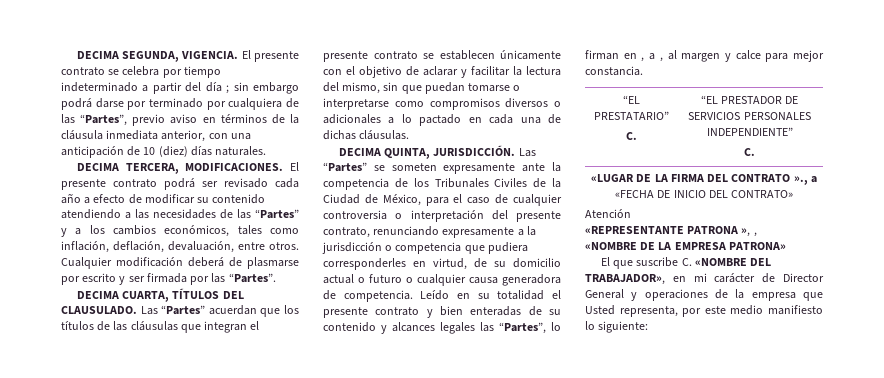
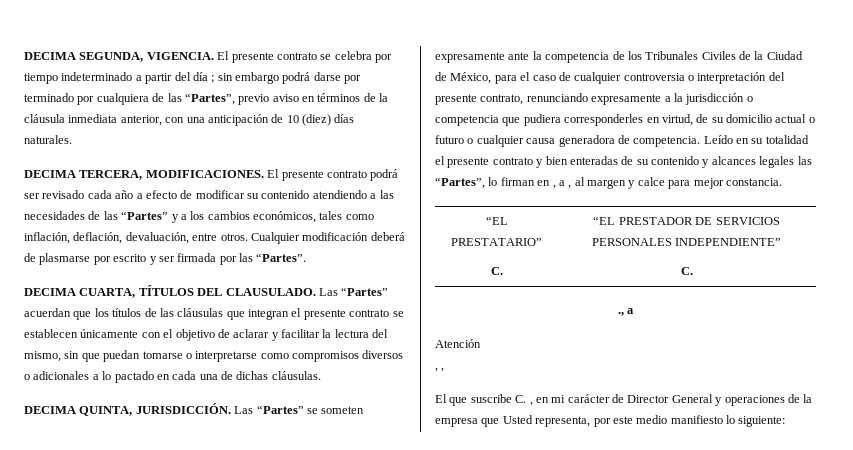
- «LUGAR DE LA FIRMA DEL CONTRATO »., a «FECHA DE INICIO DEL CONTRATO»
+ ., a
  Atención
- «REPRESENTANTE PATRONA », ,
- «NOMBRE DE LA EMPRESA PATRONA»
+ , ,
- El que suscribe C. «NOMBRE DEL TRABAJADOR», en mi carácter de Director General y operaciones de la empresa que Usted representa, por este medio manifiesto lo siguiente:
+ El que suscribe C. , en mi carácter de Director General y operaciones de la empresa que Usted representa, por este medio manifiesto lo siguiente:

